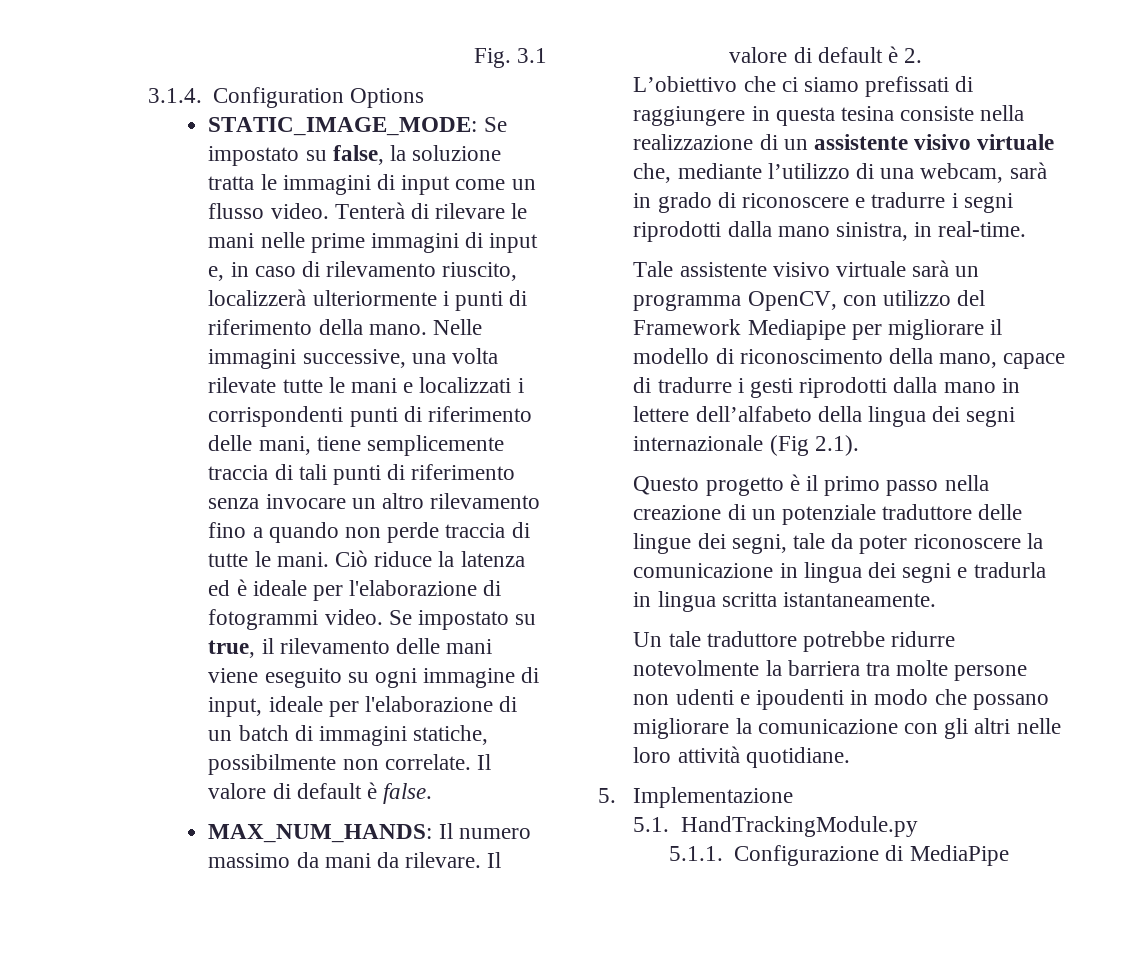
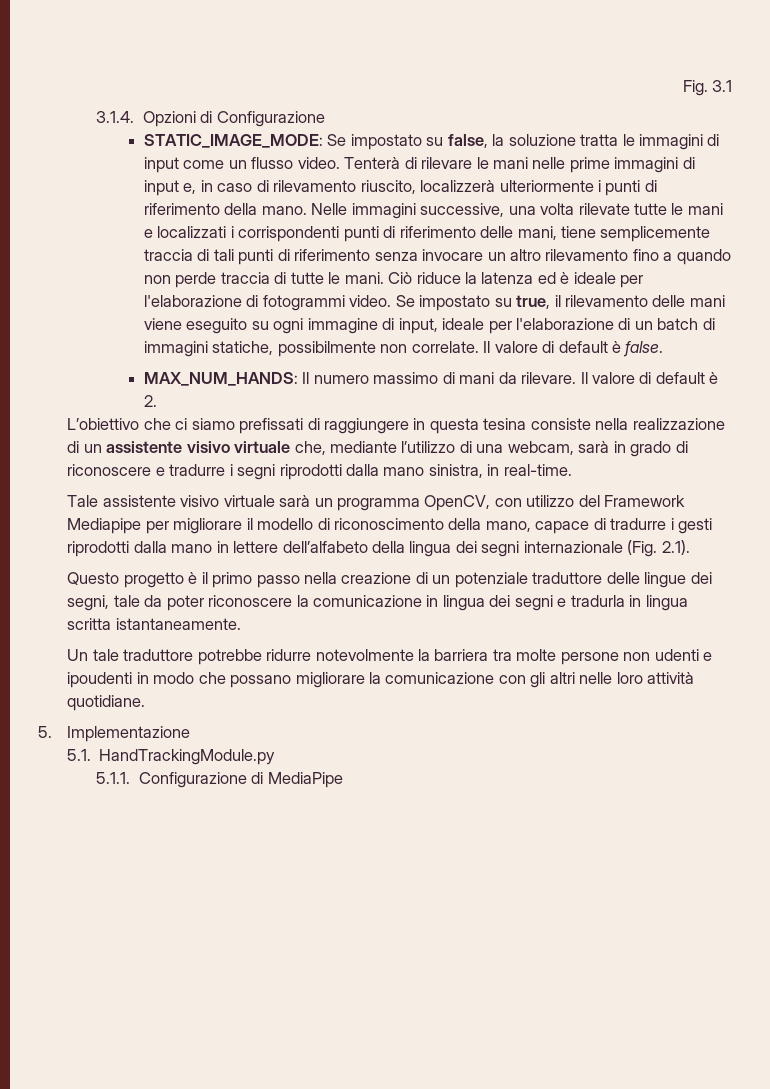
- 3.1.4. Configuration Options
+ 3.1.4. Opzioni di Configurazione
- MAX_NUM_HANDS: Il numero massimo da mani da rilevare.
+ MAX_NUM_HANDS: Il numero massimo di mani da rilevare.
- Tale assistente visivo virtuale sarà un programma OpenCV, con utilizzo del Framework Mediapipe per migliorare il modello di riconoscimento della mano, capace di tradurre i gesti riprodotti dalla mano in lettere dell’alfabeto della lingua dei segni internazionale (Fig 2.1).
+ Tale assistente visivo virtuale sarà un programma OpenCV, con utilizzo del Framework Mediapipe per migliorare il modello di riconoscimento della mano, capace di tradurre i gesti riprodotti dalla mano in lettere dell’alfabeto della lingua dei segni internazionale (Fig. 2.1).

